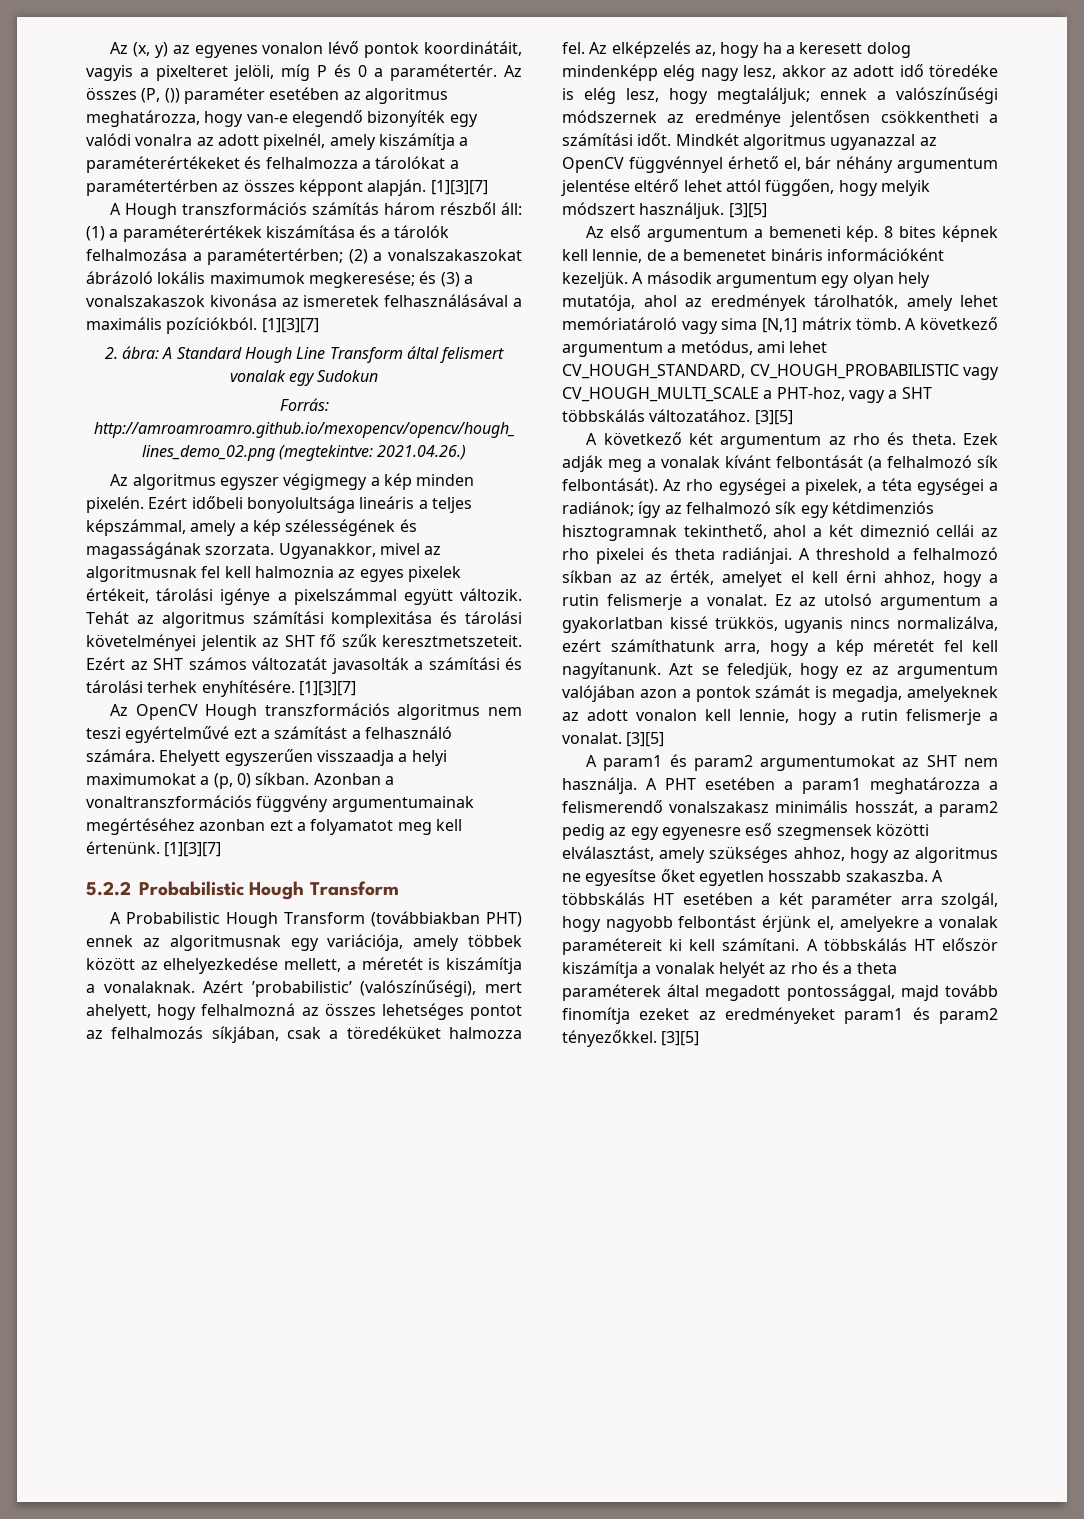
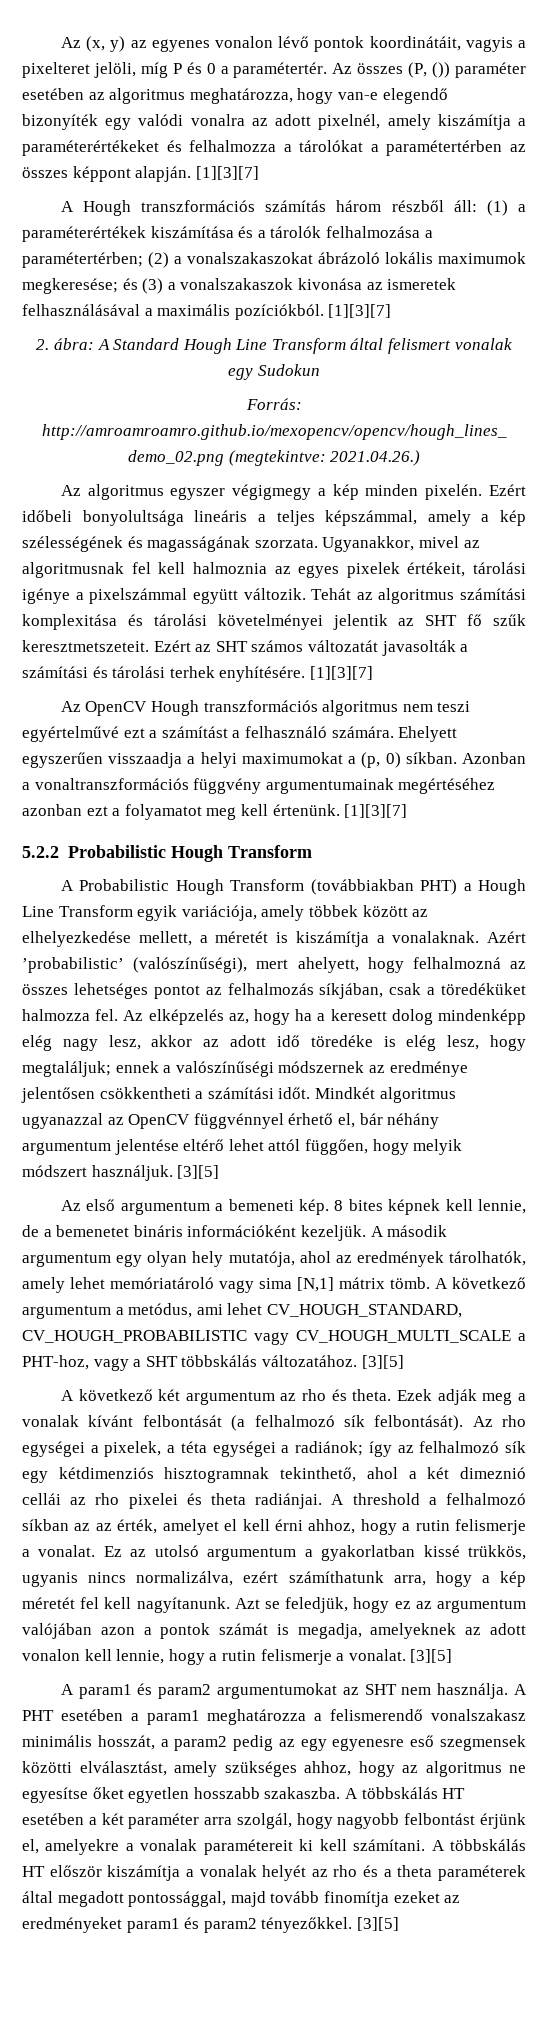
- A Probabilistic Hough Transform (továbbiakban PHT) ennek az algoritmusnak egy variációja, amely többek között az elhelyezkedése mellett, a méretét is kiszámítja a vonalaknak.
+ A Probabilistic Hough Transform (továbbiakban PHT) a Hough Line Transform egyik variációja, amely többek között az elhelyezkedése mellett, a méretét is kiszámítja a vonalaknak.

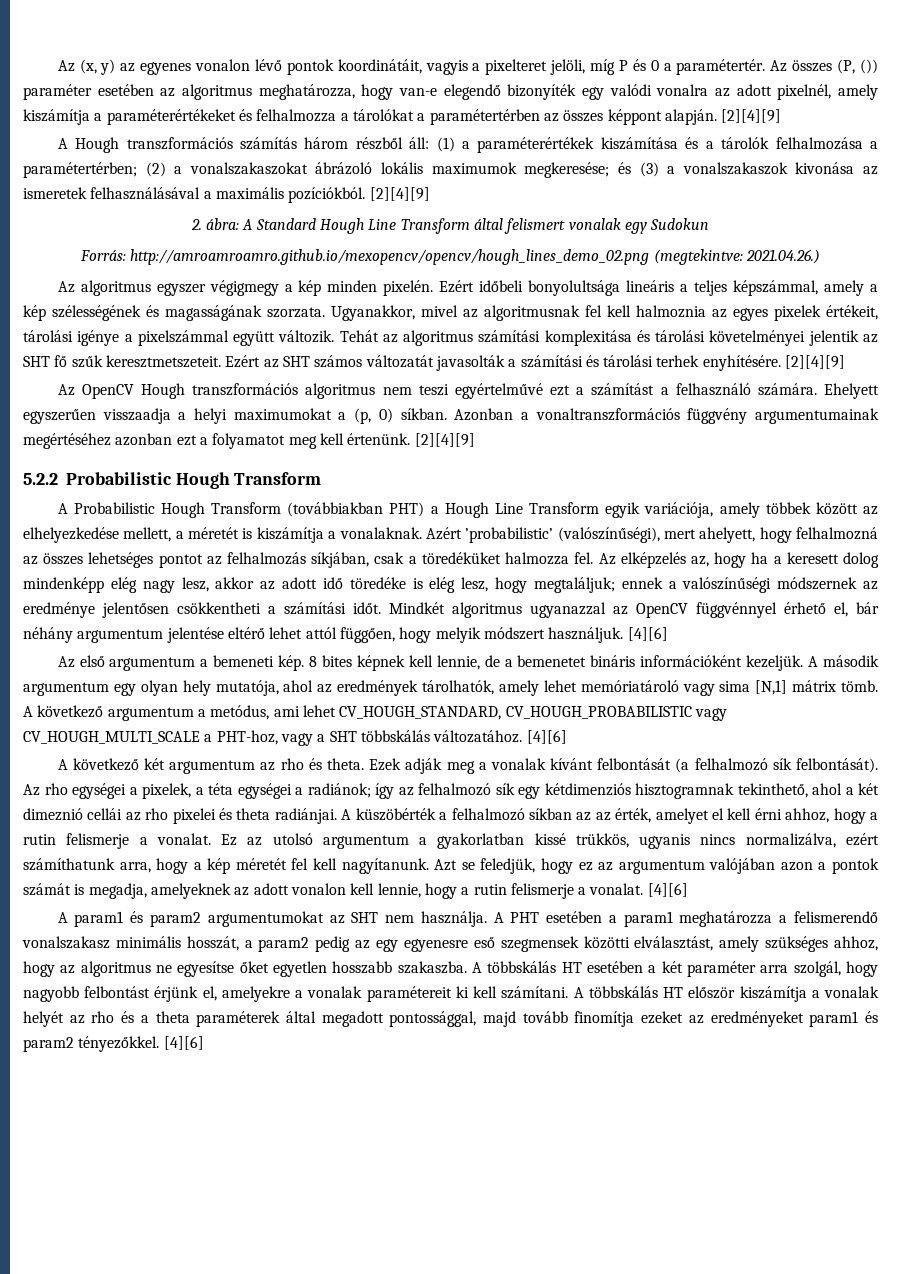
- Az összes (P, ()) paraméter esetében az algoritmus meghatározza, hogy van-e elegendő bizonyíték egy valódi vonalra az adott pixelnél, amely kiszámítja a paraméterértékeket és felhalmozza a tárolókat a paramétertérben az összes képpont alapján. [1][3][7]
+ Az összes (P, ()) paraméter esetében az algoritmus meghatározza, hogy van-e elegendő bizonyíték egy valódi vonalra az adott pixelnél, amely kiszámítja a paraméterértékeket és felhalmozza a tárolókat a paramétertérben az összes képpont alapján. [2][4][9]
- A Hough transzformációs számítás három részből áll: (1) a paraméterértékek kiszámítása és a tárolók felhalmozása a paramétertérben; (2) a vonalszakaszokat ábrázoló lokális maximumok megkeresése; és (3) a vonalszakaszok kivonása az ismeretek felhasználásával a maximális pozíciókból. [1][3][7]
+ A Hough transzformációs számítás három részből áll: (1) a paraméterértékek kiszámítása és a tárolók felhalmozása a paramétertérben; (2) a vonalszakaszokat ábrázoló lokális maximumok megkeresése; és (3) a vonalszakaszok kivonása az ismeretek felhasználásával a maximális pozíciókból. [2][4][9]
- Ezért az SHT számos változatát javasolták a számítási és tárolási terhek enyhítésére. [1][3][7]
+ Ezért az SHT számos változatát javasolták a számítási és tárolási terhek enyhítésére. [2][4][9]
- Azonban a vonaltranszformációs függvény argumentumainak megértéséhez azonban ezt a folyamatot meg kell értenünk. [1][3][7]
+ Azonban a vonaltranszformációs függvény argumentumainak megértéséhez azonban ezt a folyamatot meg kell értenünk. [2][4][9]
- Mindkét algoritmus ugyanazzal az OpenCV függvénnyel érhető el, bár néhány argumentum jelentése eltérő lehet attól függően, hogy melyik módszert használjuk. [3][5]
+ Mindkét algoritmus ugyanazzal az OpenCV függvénnyel érhető el, bár néhány argumentum jelentése eltérő lehet attól függően, hogy melyik módszert használjuk. [4][6]
- A következő argumentum a metódus, ami lehet CV_HOUGH_STANDARD, CV_HOUGH_PROBABILISTIC vagy CV_HOUGH_MULTI_SCALE a PHT-hoz, vagy a SHT többskálás változatához. [3][5]
+ A következő argumentum a metódus, ami lehet CV_HOUGH_STANDARD, CV_HOUGH_PROBABILISTIC vagy CV_HOUGH_MULTI_SCALE a PHT-hoz, vagy a SHT többskálás változatához. [4][6]
- A threshold a felhalmozó síkban az az érték, amelyet el kell érni ahhoz, hogy a rutin felismerje a vonalat.
+ A küszöbérték a felhalmozó síkban az az érték, amelyet el kell érni ahhoz, hogy a rutin felismerje a vonalat.
- Azt se feledjük, hogy ez az argumentum valójában azon a pontok számát is megadja, amelyeknek az adott vonalon kell lennie, hogy a rutin felismerje a vonalat. [3][5]
+ Azt se feledjük, hogy ez az argumentum valójában azon a pontok számát is megadja, amelyeknek az adott vonalon kell lennie, hogy a rutin felismerje a vonalat. [4][6]
- A többskálás HT először kiszámítja a vonalak helyét az rho és a theta paraméterek által megadott pontossággal, majd tovább finomítja ezeket az eredményeket param1 és param2 tényezőkkel. [3][5]
+ A többskálás HT először kiszámítja a vonalak helyét az rho és a theta paraméterek által megadott pontossággal, majd tovább finomítja ezeket az eredményeket param1 és param2 tényezőkkel. [4][6]

